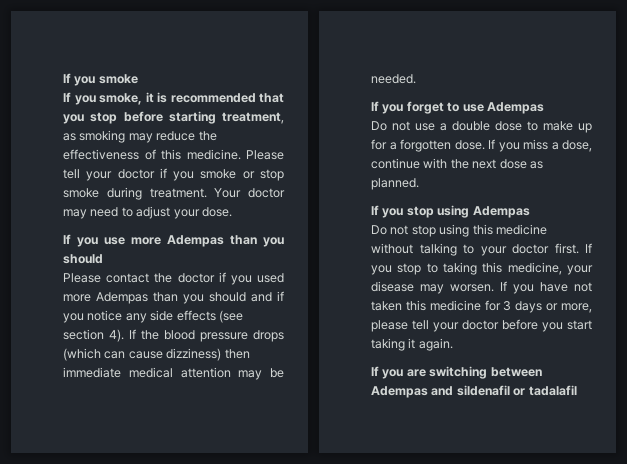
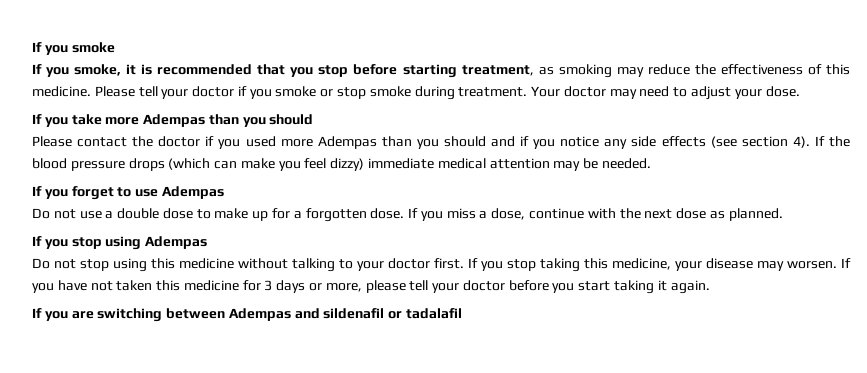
- If you use more Adempas than you should
+ If you take more Adempas than you should
- If the blood pressure drops (which can cause dizziness) then immediate medical attention may be needed.
+ If the blood pressure drops (which can make you feel dizzy) immediate medical attention may be needed.
- If you stop to taking this medicine, your disease may worsen.
+ If you stop taking this medicine, your disease may worsen.

